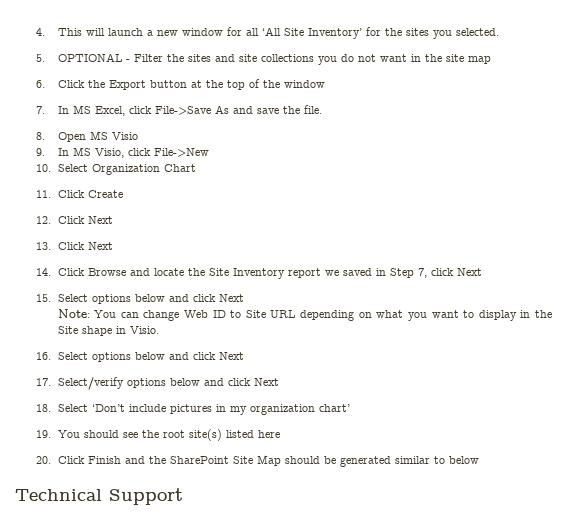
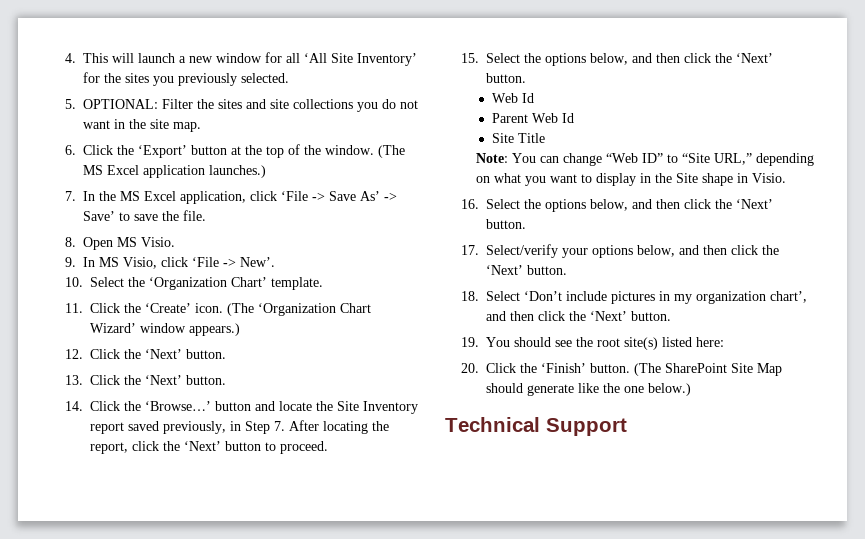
- 4. This will launch a new window for all ‘All Site Inventory’ for the sites you selected.
+ 4. This will launch a new window for all ‘All Site Inventory’ for the sites you previously selected.
- 5. OPTIONAL - Filter the sites and site collections you do not want in the site map
+ 5. OPTIONAL: Filter the sites and site collections you do not want in the site map.
- 6. Click the Export button at the top of the window
- 7. In MS Excel, click File->Save As and save the file.
+ 6. Click the ‘Export’ button at the top of the window. (The MS Excel application launches.)
+ 7. In the MS Excel application, click ‘File -> Save As’ -> Save’ to save the file.
- 8. Open MS Visio
+ 8. Open MS Visio.
- 9. In MS Visio, click File->New
+ 9. In MS Visio, click ‘File -> New’.
- 10. Select Organization Chart
- 11. Click Create
+ 10. Select the ‘Organization Chart’ template.
+ 11. Click the ‘Create’ icon. (The ‘Organization Chart Wizard’ window appears.)
- 12. Click Next
+ 12. Click the ‘Next’ button.
- 13. Click Next
+ 13. Click the ‘Next’ button.
- 14. Click Browse and locate the Site Inventory report we saved in Step 7, click Next
- 15. Select options below and click Next
+ 14. Click the ‘Browse…’ button and locate the Site Inventory report saved previously, in Step 7. After locating the report, click the ‘Next’ button to proceed.
+ 15. Select the options below, and then click the ‘Next’ button.
+ Web Id
+ Parent Web Id
+ Site Title
- Note: You can change Web ID to Site URL depending on what you want to display in the Site shape in Visio.
+ Note: You can change “Web ID” to “Site URL,” depending on what you want to display in the Site shape in Visio.
- 16. Select options below and click Next
- 17. Select/verify options below and click Next
+ 16. Select the options below, and then click the ‘Next’ button.
+ 17. Select/verify your options below, and then click the ‘Next’ button.
- 18. Select ‘Don’t include pictures in my organization chart’
+ 18. Select ‘Don’t include pictures in my organization chart’, and then click the ‘Next’ button.
- 19. You should see the root site(s) listed here
+ 19. You should see the root site(s) listed here:
- 20. Click Finish and the SharePoint Site Map should be generated similar to below
+ 20. Click the ‘Finish’ button. (The SharePoint Site Map should generate like the one below.)

